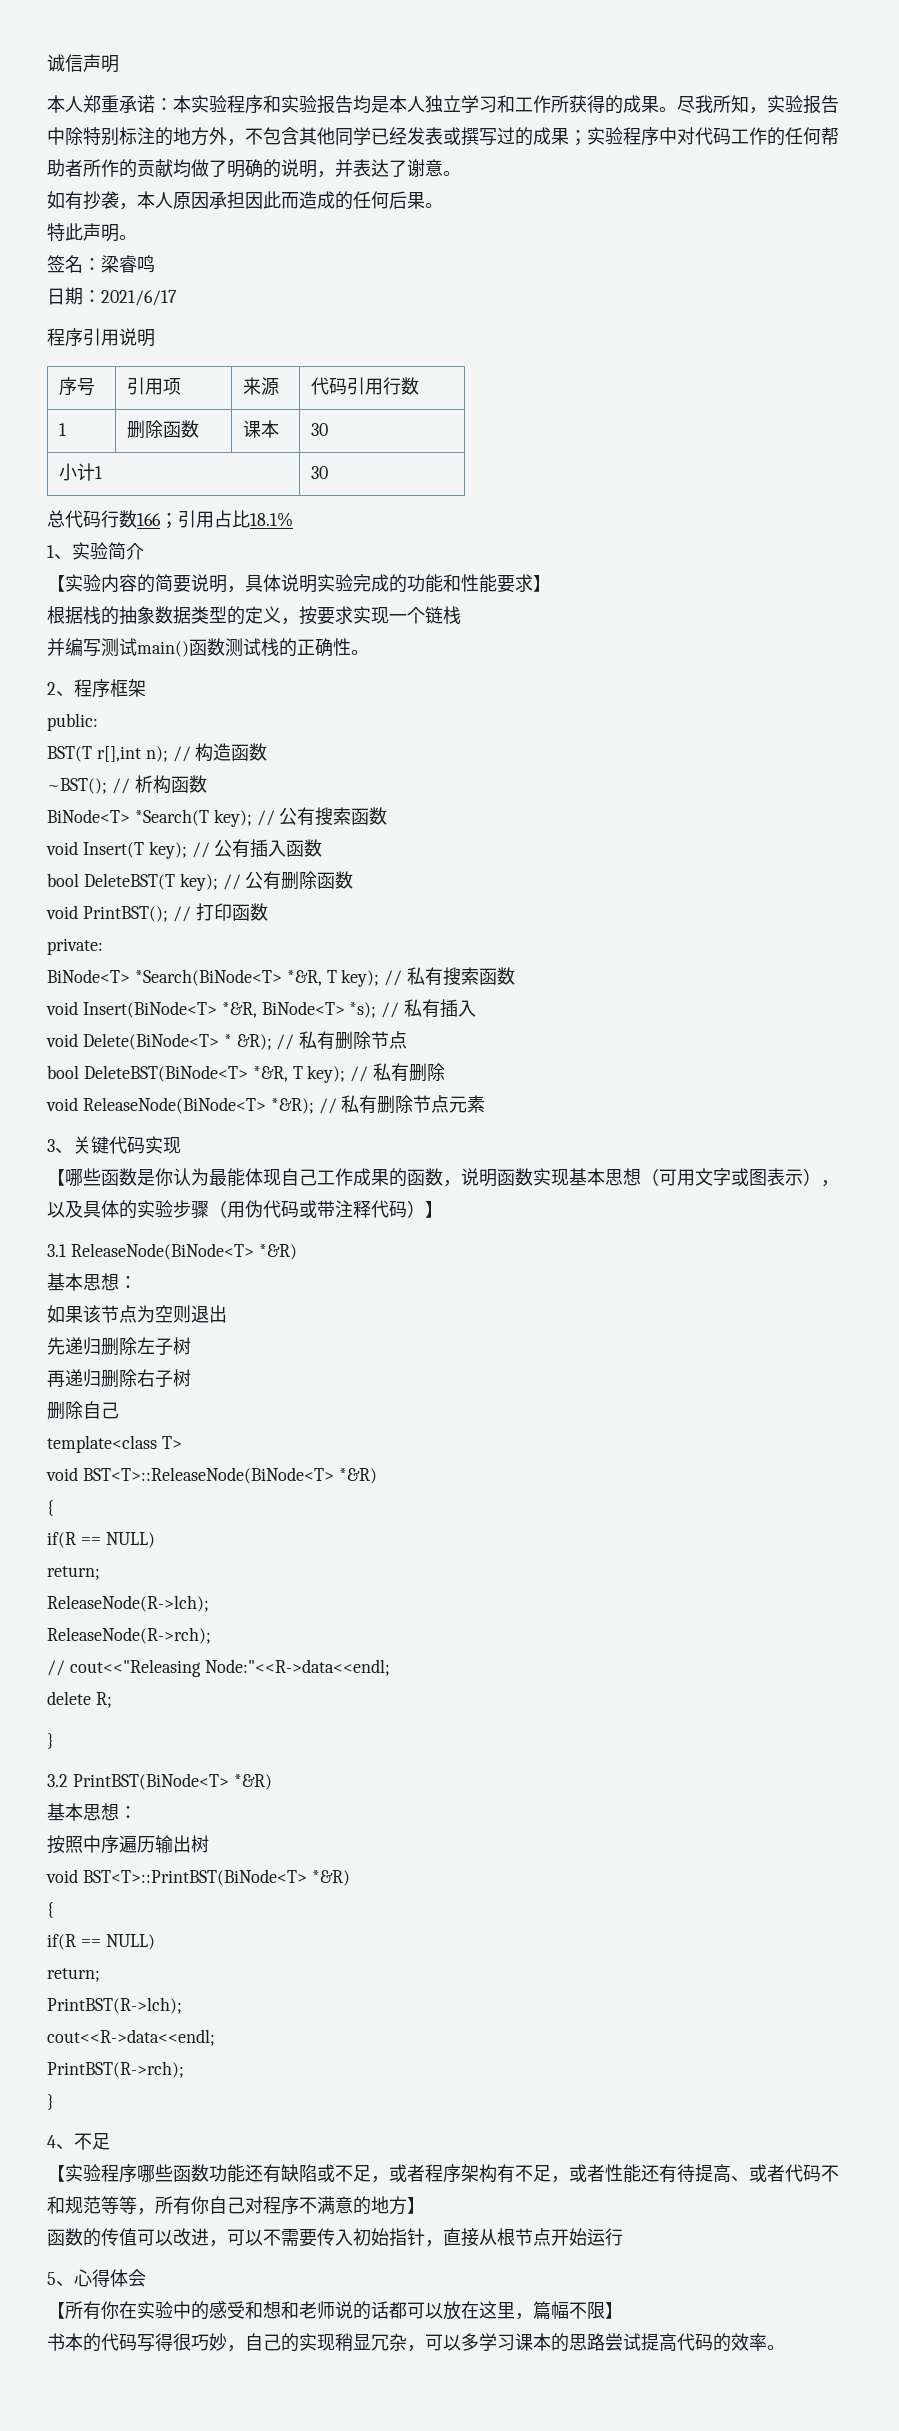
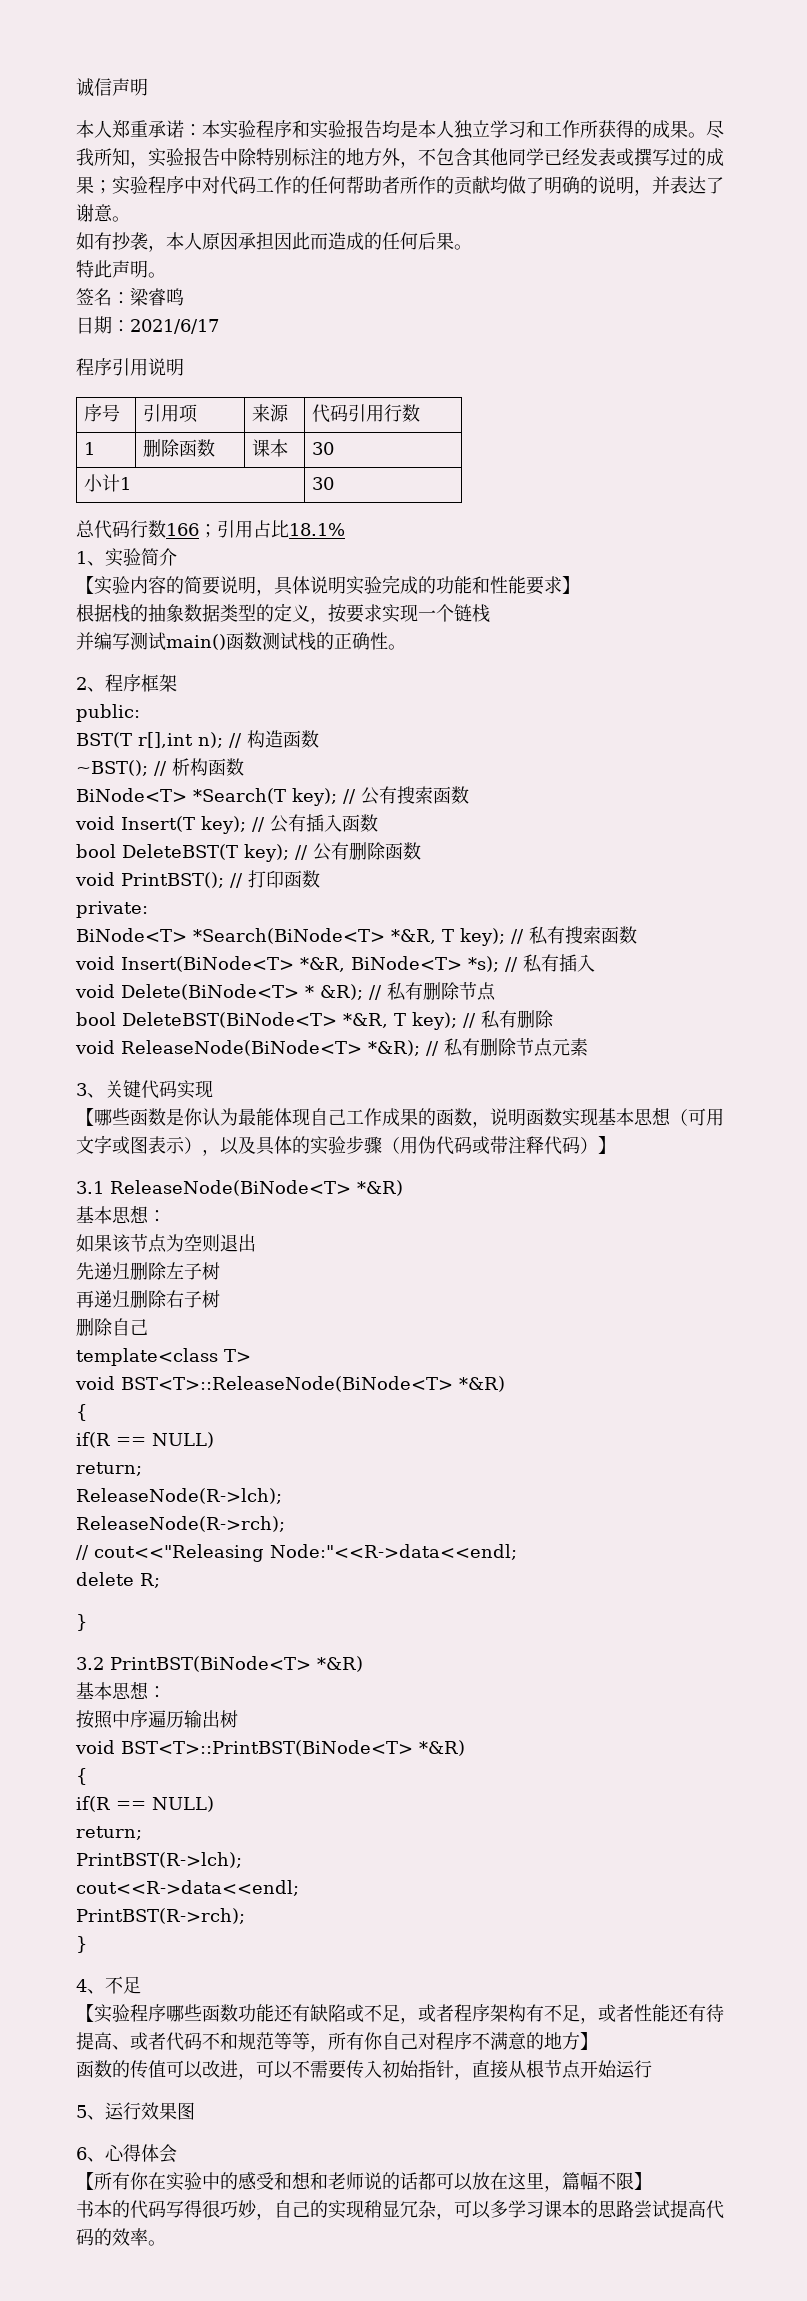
- 5、心得体会
+ 5、运行效果图
+ 6、心得体会

